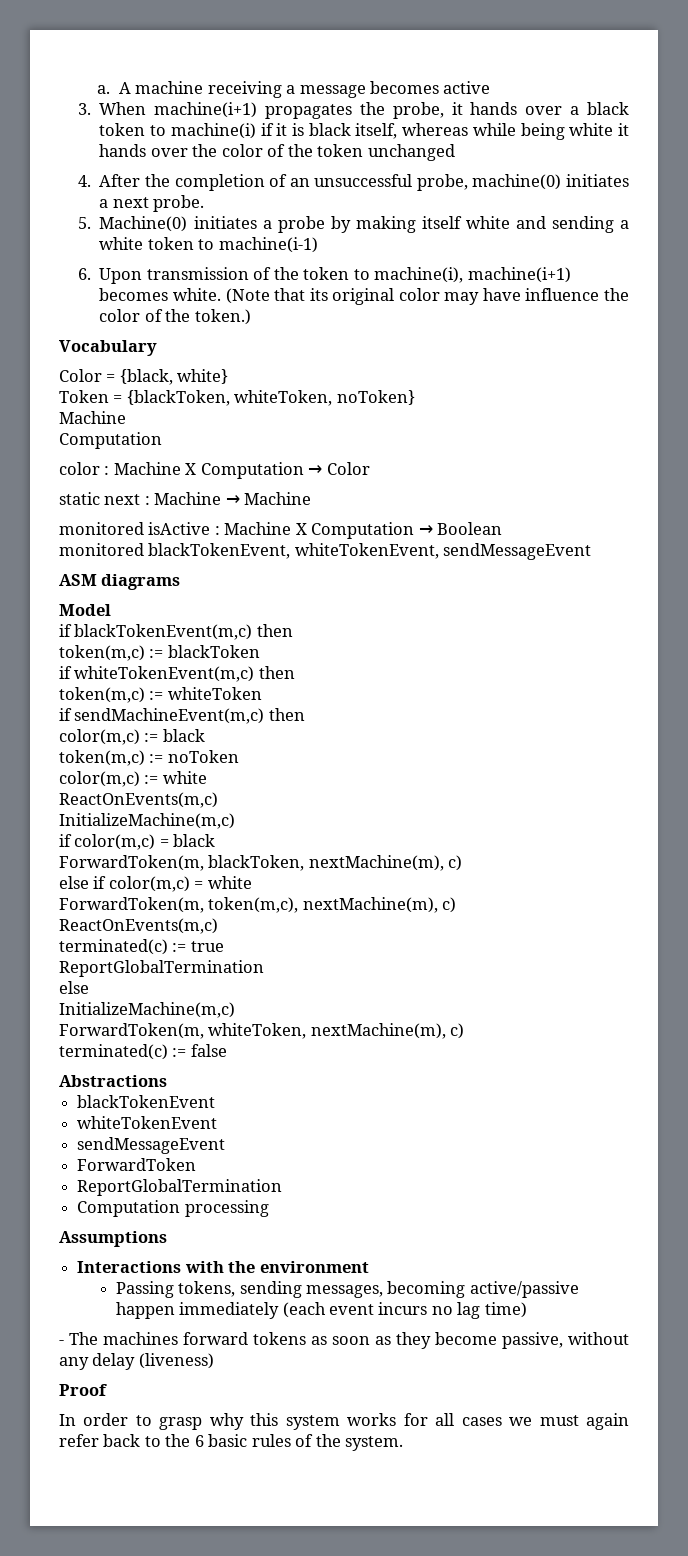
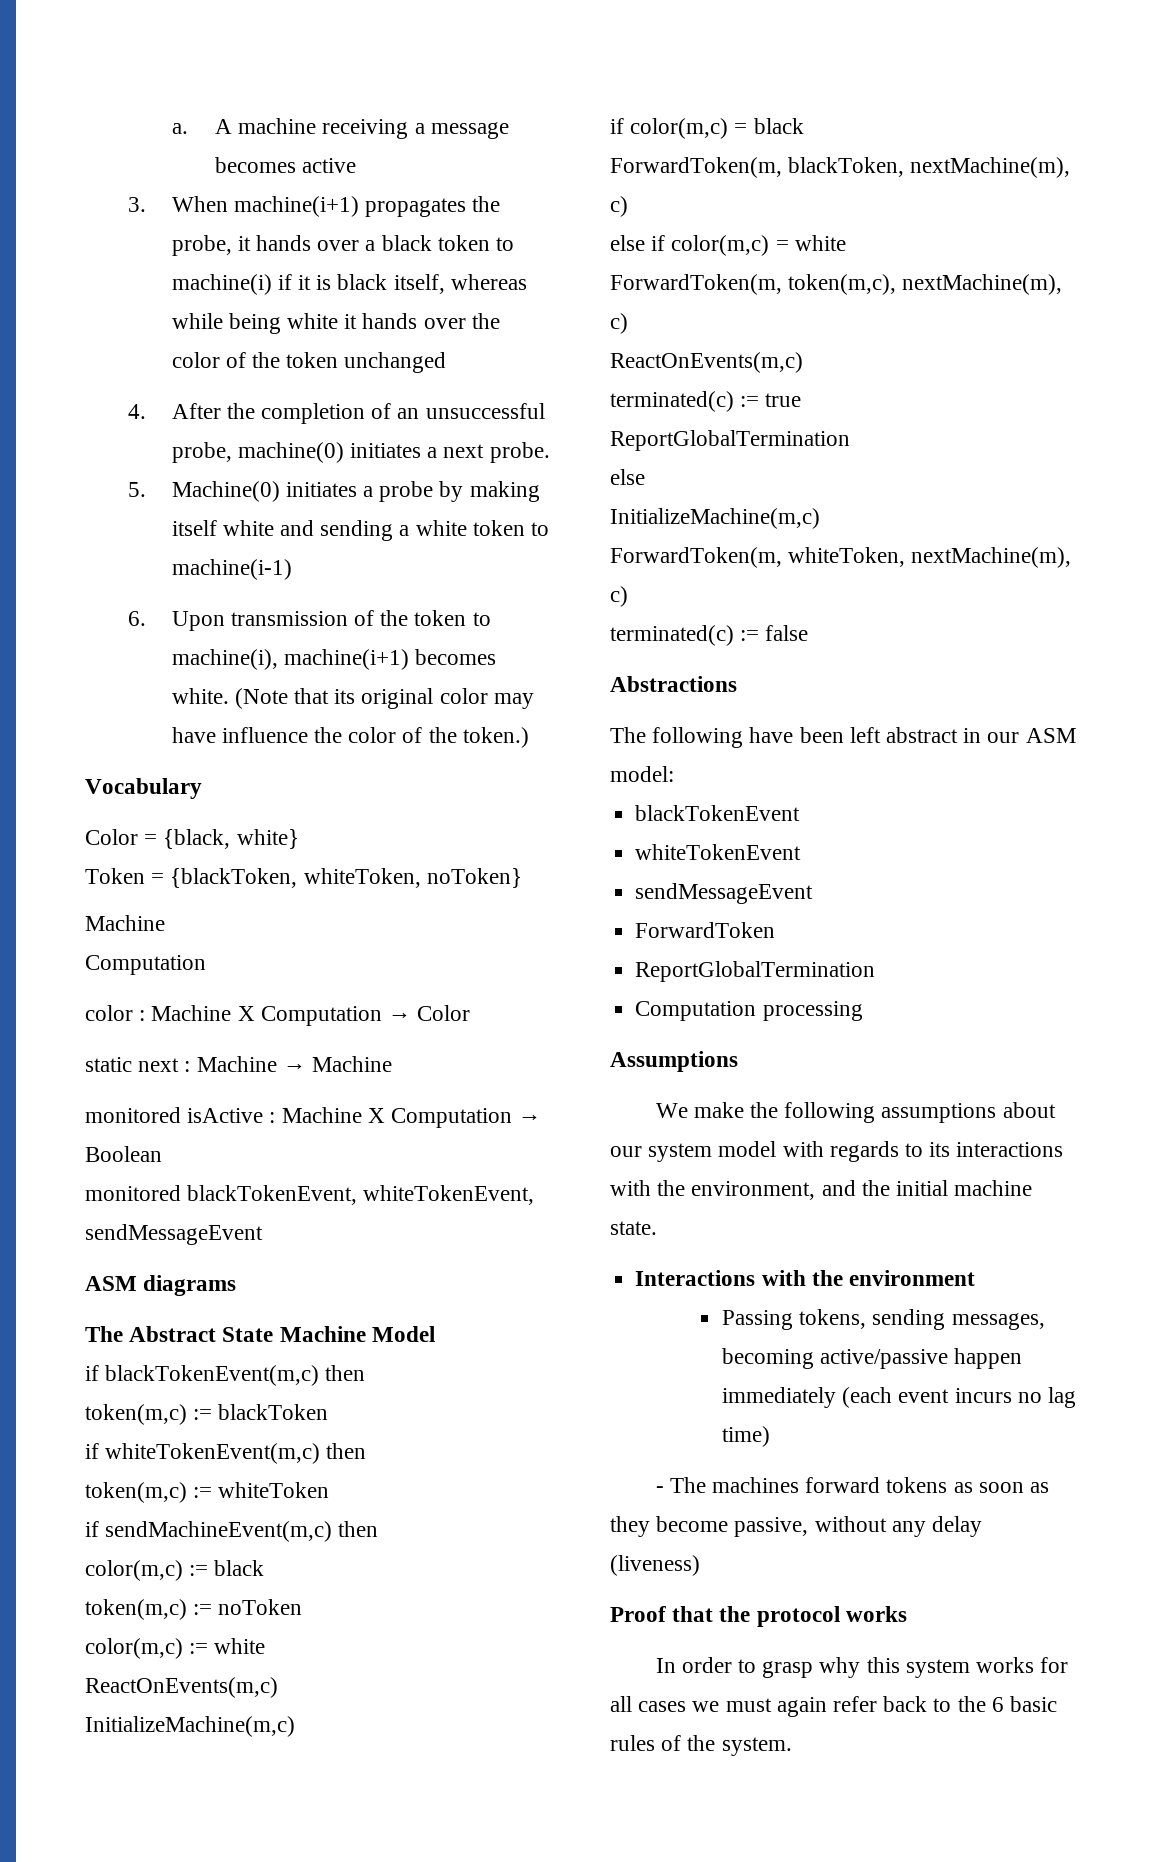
- Model
+ The Abstract State Machine Model
+ The following have been left abstract in our ASM model:
+ We make the following assumptions about our system model with regards to its interactions with the environment, and the initial machine state.
- Proof
+ Proof that the protocol works

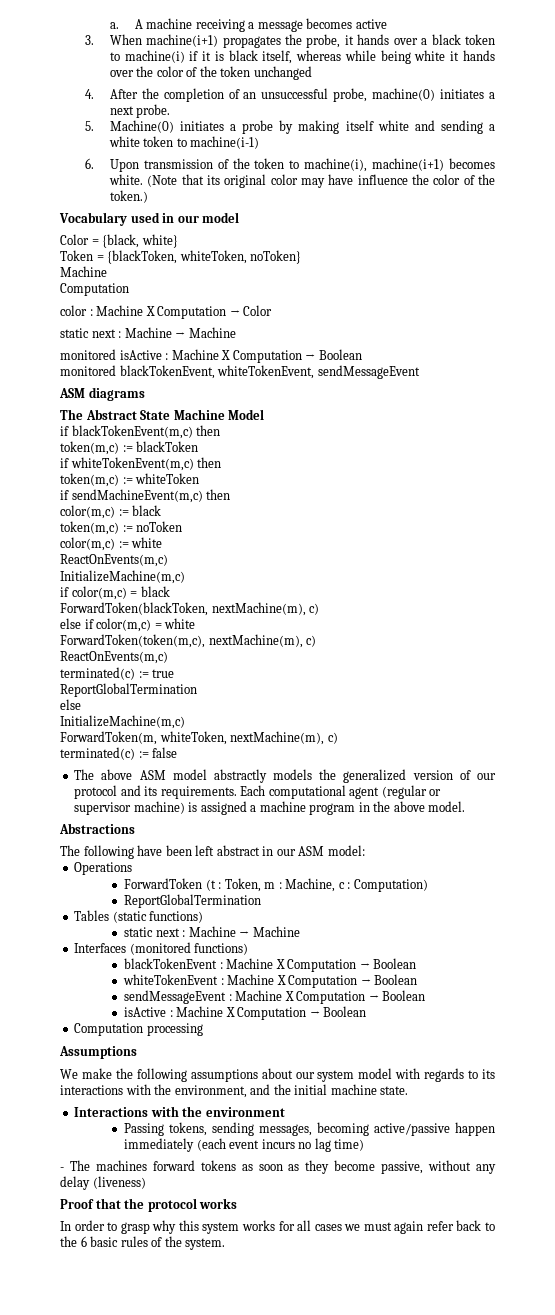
- Vocabulary
+ Vocabulary used in our model
- ForwardToken(m, blackToken, nextMachine(m), c)
+ ForwardToken(blackToken, nextMachine(m), c)
- ForwardToken(m, token(m,c), nextMachine(m), c)
+ ForwardToken(token(m,c), nextMachine(m), c)
+ The above ASM model abstractly models the generalized version of our protocol and its requirements. Each computational agent (regular or supervisor machine) is assigned a machine program in the above model.
- blackTokenEvent
- whiteTokenEvent
- sendMessageEvent
- ForwardToken
+ Operations
+ ForwardToken (t : Token, m : Machine, c : Computation)
  ReportGlobalTermination
+ Tables (static functions)
+ static next : Machine → Machine
+ Interfaces (monitored functions)
+ blackTokenEvent : Machine X Computation → Boolean
+ whiteTokenEvent : Machine X Computation → Boolean
+ sendMessageEvent : Machine X Computation → Boolean
+ isActive : Machine X Computation → Boolean

